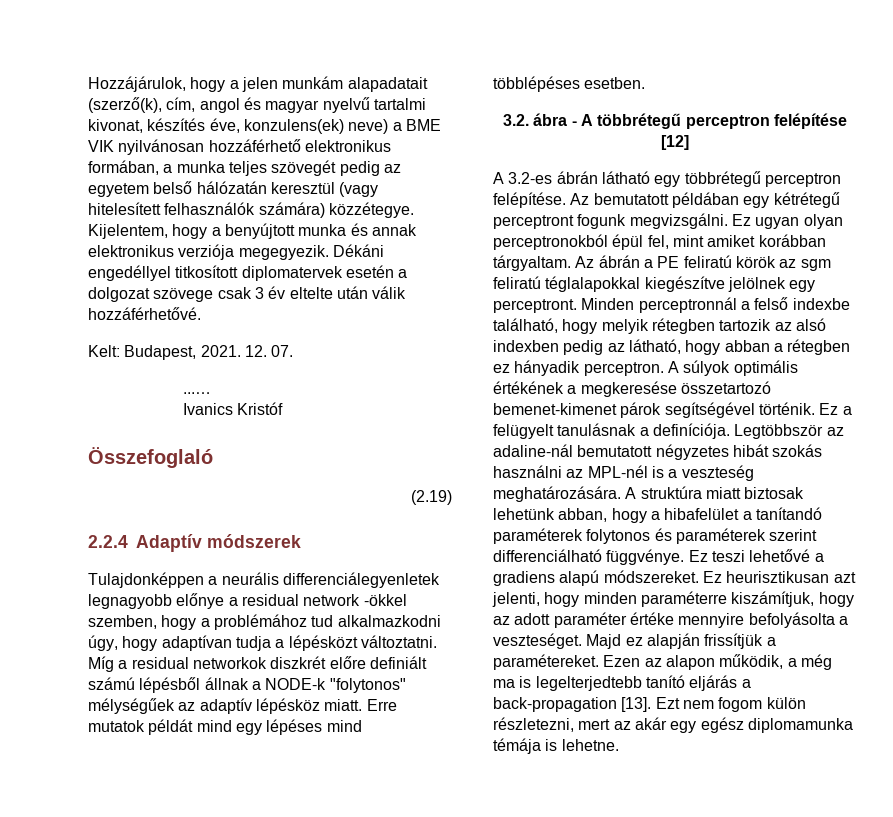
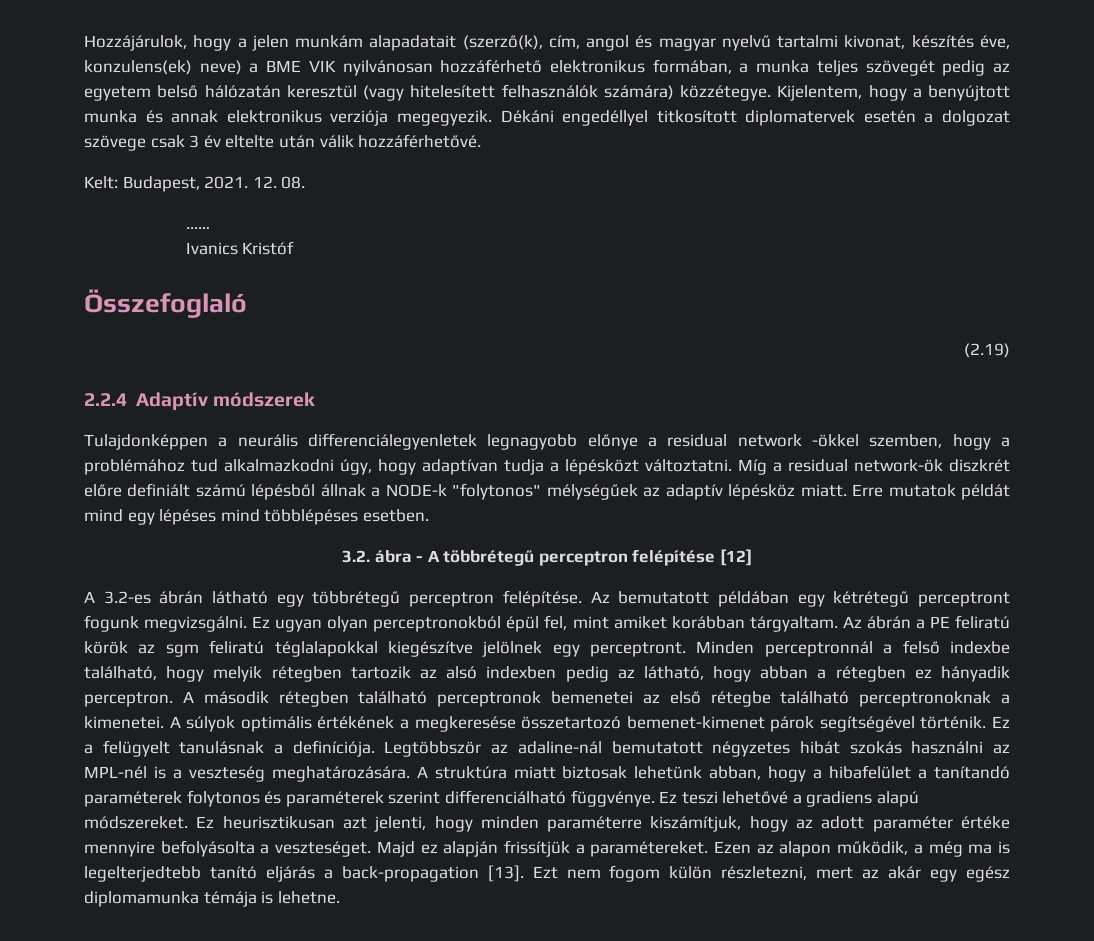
- 12. 07.
+ 12. 08.
- Míg a residual networkok diszkrét előre definiált számú lépésből állnak a NODE-k "folytonos" mélységűek az adaptív lépésköz miatt.
+ Míg a residual network-ök diszkrét előre definiált számú lépésből állnak a NODE-k "folytonos" mélységűek az adaptív lépésköz miatt.
- A súlyok optimális értékének a megkeresése összetartozó bemenet-kimenet párok segítségével történik.
+ A második rétegben található perceptronok bemenetei az első rétegbe található perceptronoknak a kimenetei. A súlyok optimális értékének a megkeresése összetartozó bemenet-kimenet párok segítségével történik.

